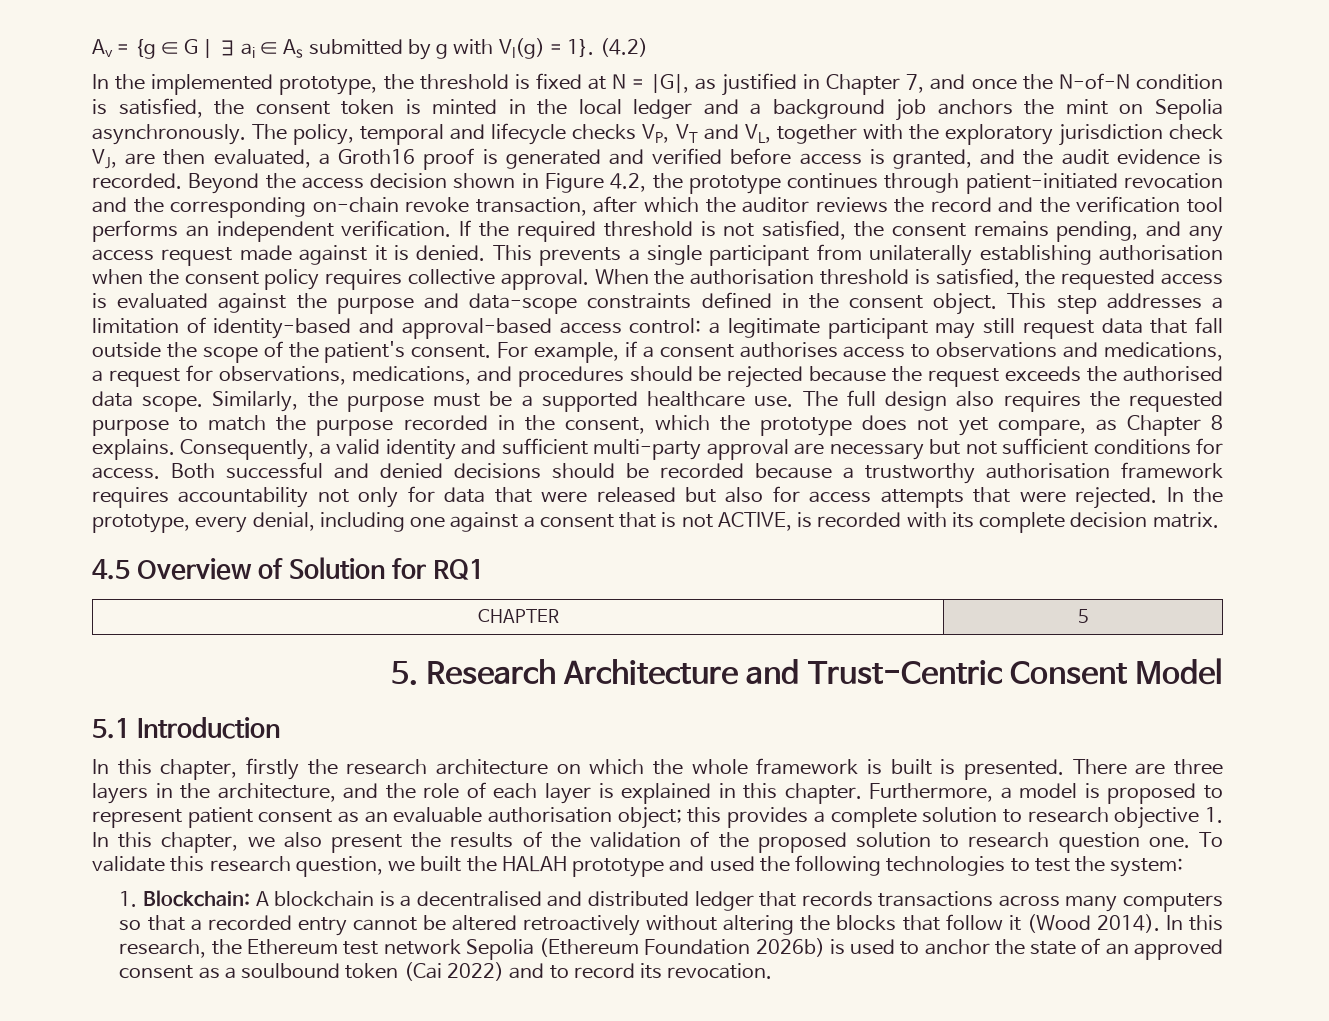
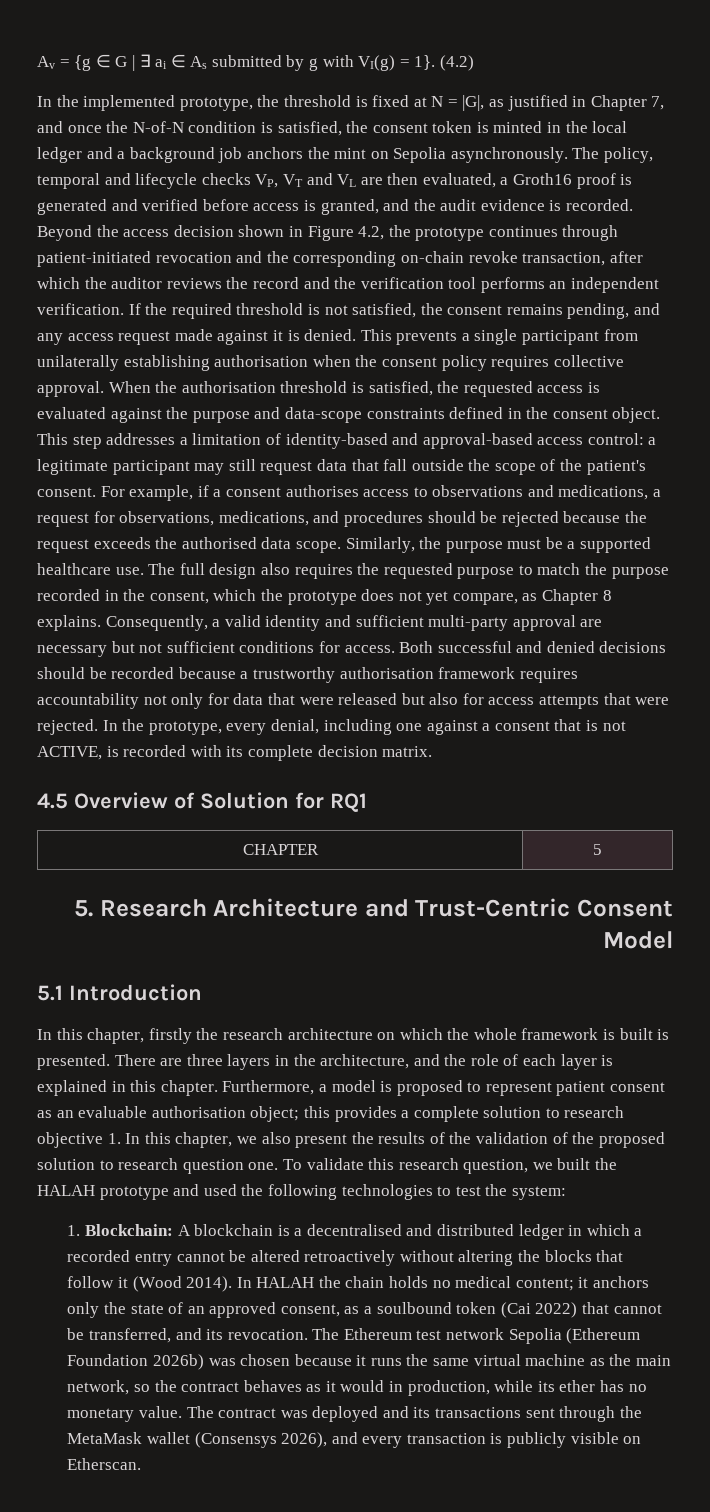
- The policy, temporal and lifecycle checks VP, VT and VL, together with the exploratory jurisdiction check VJ, are then evaluated, a Groth16 proof is generated and verified before access is granted, and the audit evidence is recorded.
+ The policy, temporal and lifecycle checks VP, VT and VL are then evaluated, a Groth16 proof is generated and verified before access is granted, and the audit evidence is recorded.
- 1. Blockchain: A blockchain is a decentralised and distributed ledger that records transactions across many computers so that a recorded entry cannot be altered retroactively without altering the blocks that follow it (Wood 2014).
+ 1. Blockchain: A blockchain is a decentralised and distributed ledger in which a recorded entry cannot be altered retroactively without altering the blocks that follow it (Wood 2014).
- In this research, the Ethereum test network Sepolia (Ethereum Foundation 2026b) is used to anchor the state of an approved consent as a soulbound token (Cai 2022) and to record its revocation.
+ In HALAH the chain holds no medical content; it anchors only the state of an approved consent, as a soulbound token (Cai 2022) that cannot be transferred, and its revocation. The Ethereum test network Sepolia (Ethereum Foundation 2026b) was chosen because it runs the same virtual machine as the main network, so the contract behaves as it would in production, while its ether has no monetary value. The contract was deployed and its transactions sent through the MetaMask wallet (Consensys 2026), and every transaction is publicly visible on Etherscan.

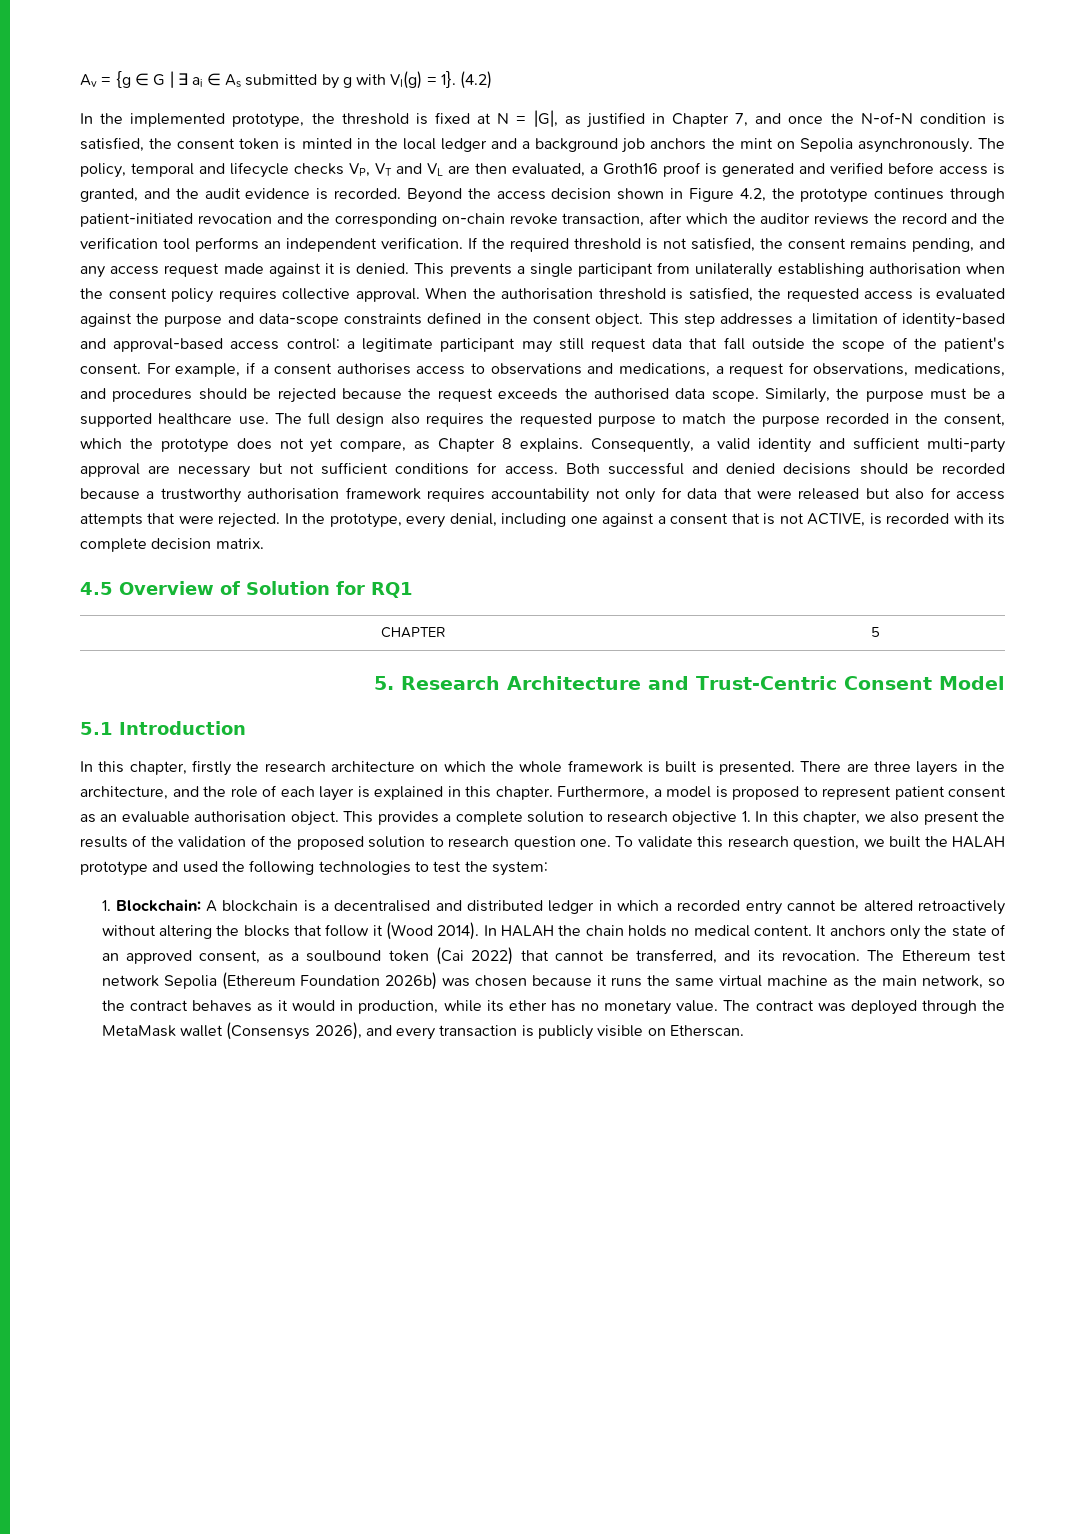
- Furthermore, a model is proposed to represent patient consent as an evaluable authorisation object; this provides a complete solution to research objective 1. In this chapter, we also present the results of the validation of the proposed solution to research question one.
+ Furthermore, a model is proposed to represent patient consent as an evaluable authorisation object. This provides a complete solution to research objective 1. In this chapter, we also present the results of the validation of the proposed solution to research question one.
- In HALAH the chain holds no medical content; it anchors only the state of an approved consent, as a soulbound token (Cai 2022) that cannot be transferred, and its revocation.
+ In HALAH the chain holds no medical content. It anchors only the state of an approved consent, as a soulbound token (Cai 2022) that cannot be transferred, and its revocation.
- The contract was deployed and its transactions sent through the MetaMask wallet (Consensys 2026), and every transaction is publicly visible on Etherscan.
+ The contract was deployed through the MetaMask wallet (Consensys 2026), and every transaction is publicly visible on Etherscan.

